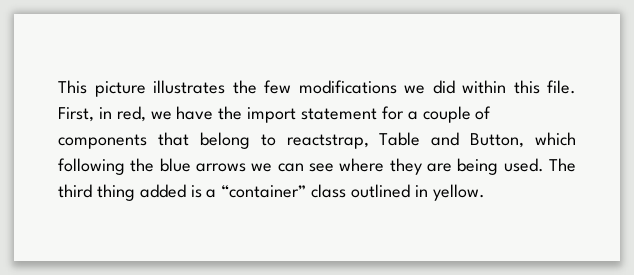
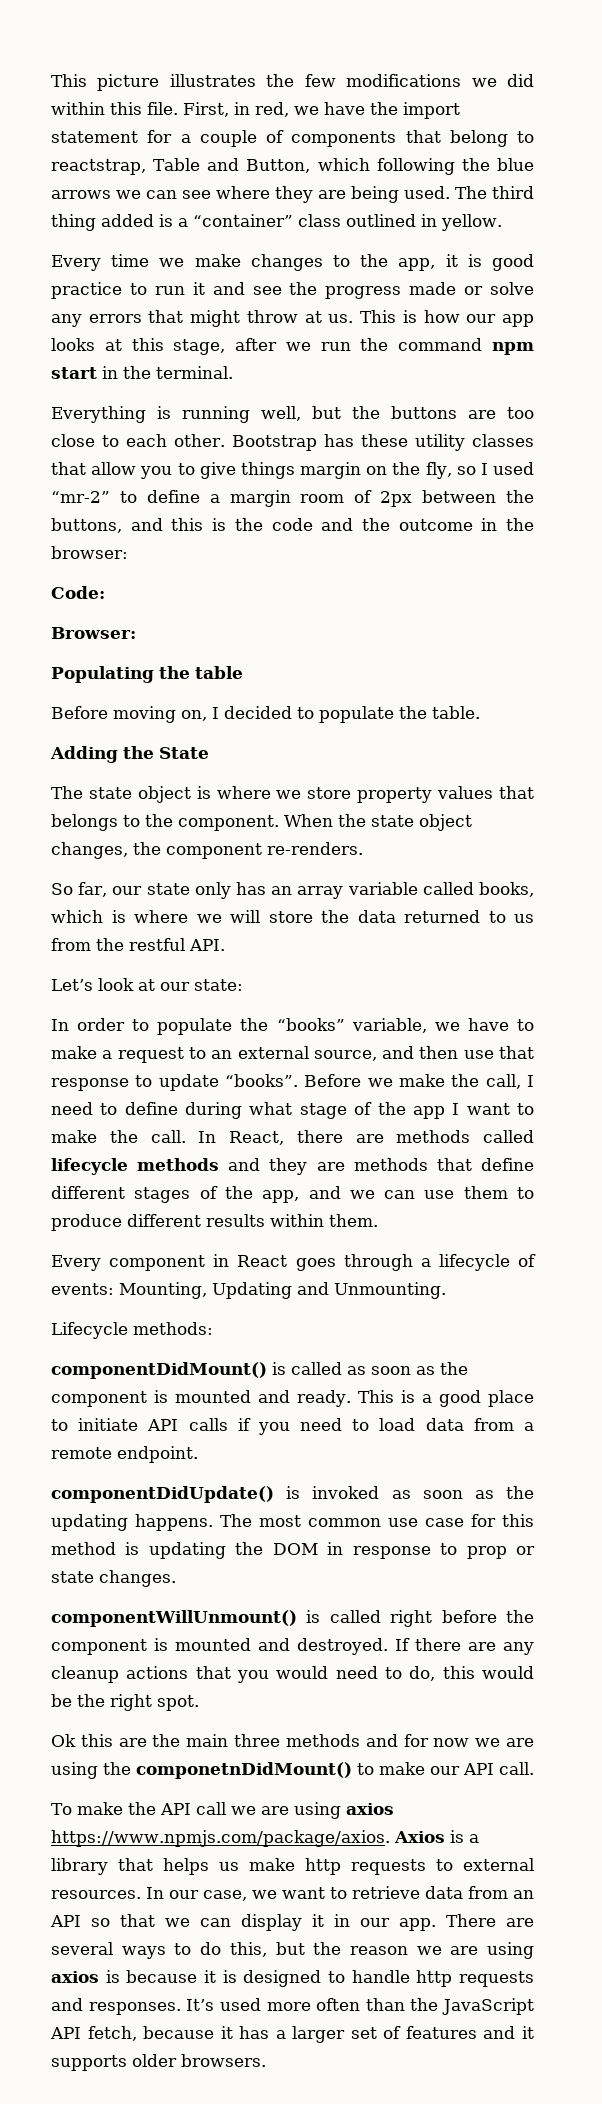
+ Every time we make changes to the app, it is good practice to run it and see the progress made or solve any errors that might throw at us. This is how our app looks at this stage, after we run the command npm start in the terminal.
+ Everything is running well, but the buttons are too close to each other. Bootstrap has these utility classes that allow you to give things margin on the fly, so I used “mr-2” to define a margin room of 2px between the buttons, and this is the code and the outcome in the browser:
+ Code:
+ Browser:
+ Populating the table
+ Before moving on, I decided to populate the table.
+ Adding the State
+ The state object is where we store property values that belongs to the component. When the state object changes, the component re-renders.
+ So far, our state only has an array variable called books, which is where we will store the data returned to us from the restful API.
+ Let’s look at our state:
+ In order to populate the “books” variable, we have to make a request to an external source, and then use that response to update “books”. Before we make the call, I need to define during what stage of the app I want to make the call. In React, there are methods called lifecycle methods and they are methods that define different stages of the app, and we can use them to produce different results within them.
+ Every component in React goes through a lifecycle of events: Mounting, Updating and Unmounting.
+ Lifecycle methods:
+ componentDidMount() is called as soon as the component is mounted and ready. This is a good place to initiate API calls if you need to load data from a remote endpoint.
+ componentDidUpdate() is invoked as soon as the updating happens. The most common use case for this method is updating the DOM in response to prop or state changes.
+ componentWillUnmount() is called right before the component is mounted and destroyed. If there are any cleanup actions that you would need to do, this would be the right spot.
+ Ok this are the main three methods and for now we are using the componetnDidMount() to make our API call.
+ To make the API call we are using axios https://www.npmjs.com/package/axios. Axios is a library that helps us make http requests to external resources. In our case, we want to retrieve data from an API so that we can display it in our app. There are several ways to do this, but the reason we are using axios is because it is designed to handle http requests and responses. It’s used more often than the JavaScript API fetch, because it has a larger set of features and it supports older browsers.

